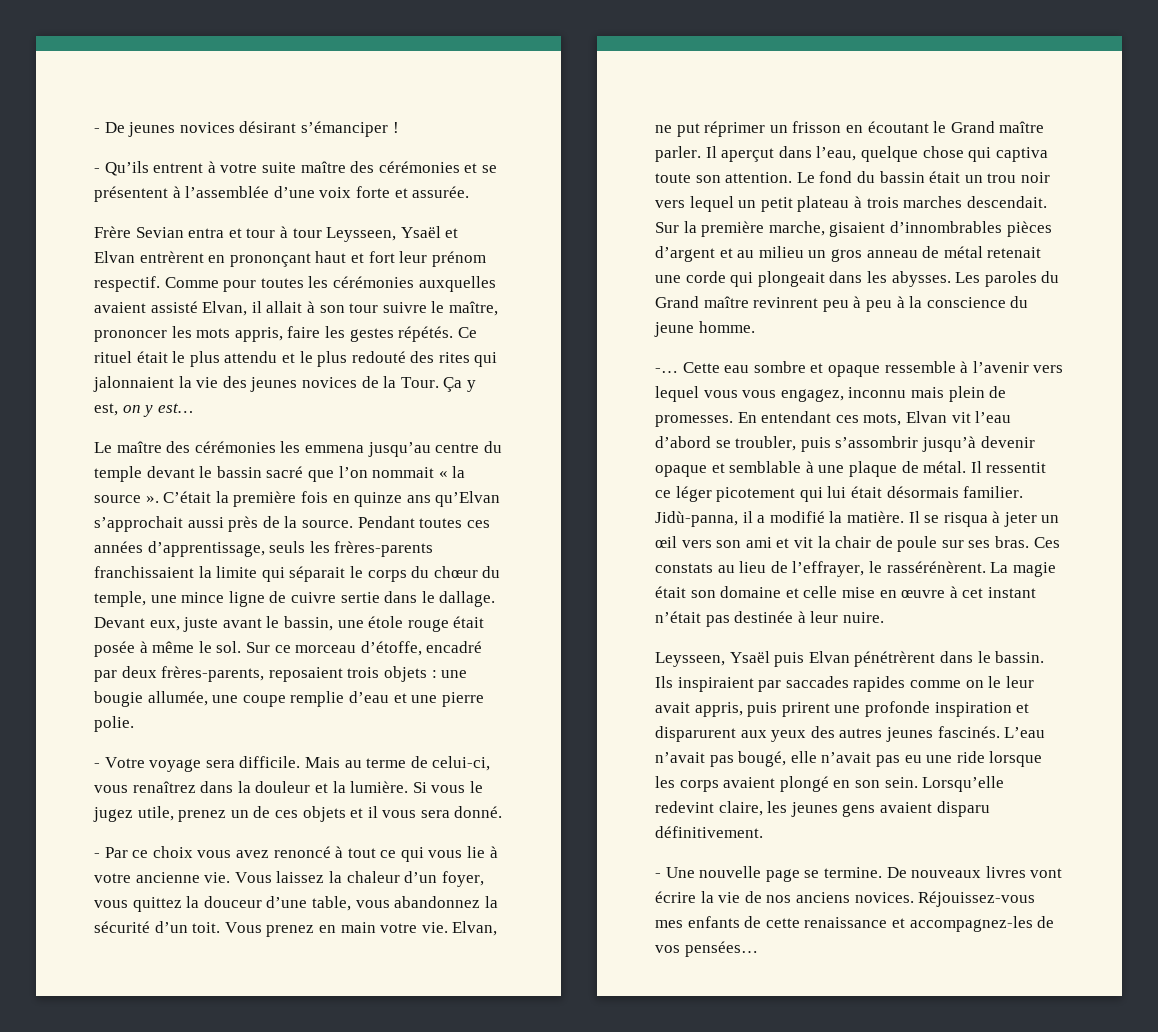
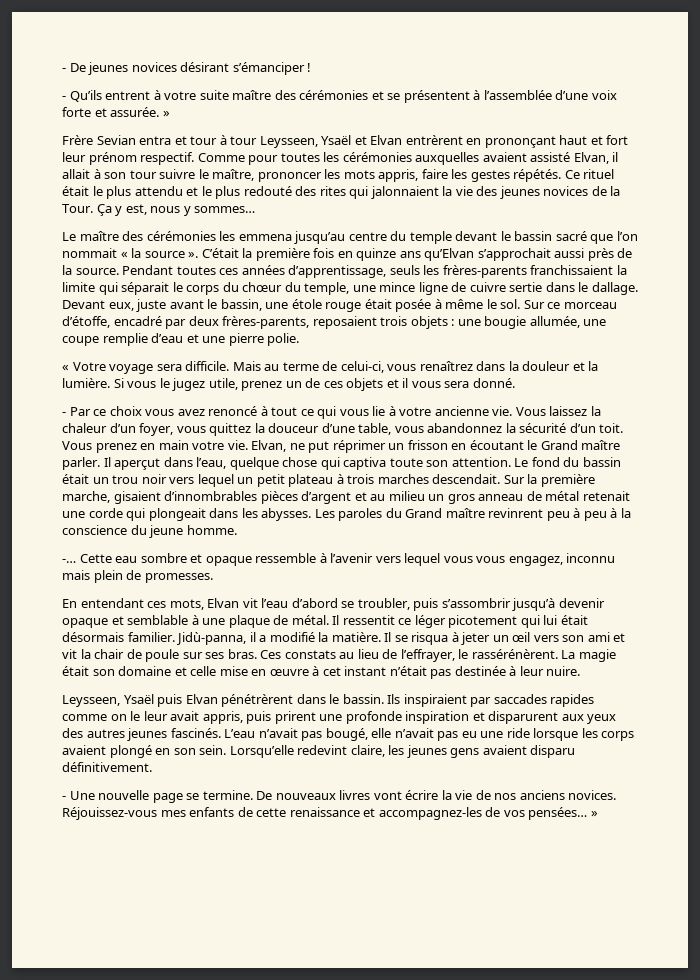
- - Qu’ils entrent à votre suite maître des cérémonies et se présentent à l’assemblée d’une voix forte et assurée.
+ - Qu’ils entrent à votre suite maître des cérémonies et se présentent à l’assemblée d’une voix forte et assurée. »
- Ça y est, on y est…
+ Ça y est, nous y sommes…
- - Votre voyage sera difficile.
+ « Votre voyage sera difficile.
- Cette eau sombre et opaque ressemble à l’avenir vers lequel vous vous engagez, inconnu mais plein de promesses. En entendant ces mots, Elvan vit l’eau d’abord se troubler, puis s’assombrir jusqu’à devenir opaque et semblable à une plaque de métal.
+ Cette eau sombre et opaque ressemble à l’avenir vers lequel vous vous engagez, inconnu mais plein de promesses.
+ En entendant ces mots, Elvan vit l’eau d’abord se troubler, puis s’assombrir jusqu’à devenir opaque et semblable à une plaque de métal.
- Réjouissez-vous mes enfants de cette renaissance et accompagnez-les de vos pensées…
+ Réjouissez-vous mes enfants de cette renaissance et accompagnez-les de vos pensées… »

